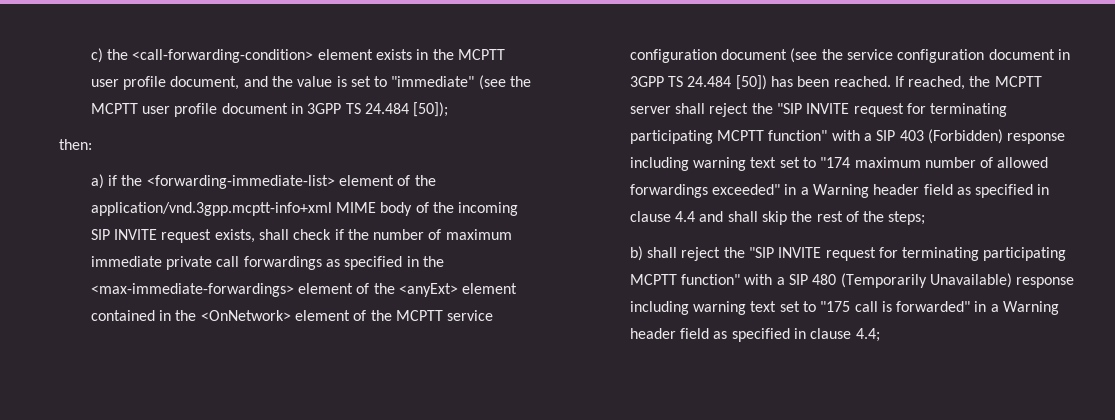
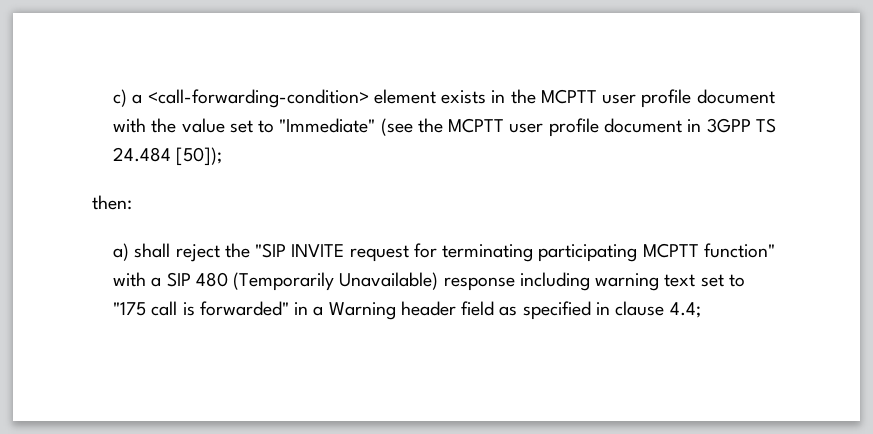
- c) the <call-forwarding-condition> element exists in the MCPTT user profile document, and the value is set to "immediate" (see the MCPTT user profile document in 3GPP TS 24.484 [50]);
+ c) a <call-forwarding-condition> element exists in the MCPTT user profile document with the value set to "Immediate" (see the MCPTT user profile document in 3GPP TS 24.484 [50]);
- a) if the <forwarding-immediate-list> element of the application/vnd.3gpp.mcptt-info+xml MIME body of the incoming SIP INVITE request exists, shall check if the number of maximum immediate private call forwardings as specified in the <max-immediate-forwardings> element of the <anyExt> element contained in the <OnNetwork> element of the MCPTT service configuration document (see the service configuration document in 3GPP TS 24.484 [50]) has been reached. If reached, the MCPTT server shall reject the "SIP INVITE request for terminating participating MCPTT function" with a SIP 403 (Forbidden) response including warning text set to "174 maximum number of allowed forwardings exceeded" in a Warning header field as specified in clause 4.4 and shall skip the rest of the steps;
- b) shall reject the "SIP INVITE request for terminating participating MCPTT function" with a SIP 480 (Temporarily Unavailable) response including warning text set to "175 call is forwarded" in a Warning header field as specified in clause 4.4;
+ a) shall reject the "SIP INVITE request for terminating participating MCPTT function" with a SIP 480 (Temporarily Unavailable) response including warning text set to "175 call is forwarded" in a Warning header field as specified in clause 4.4;

